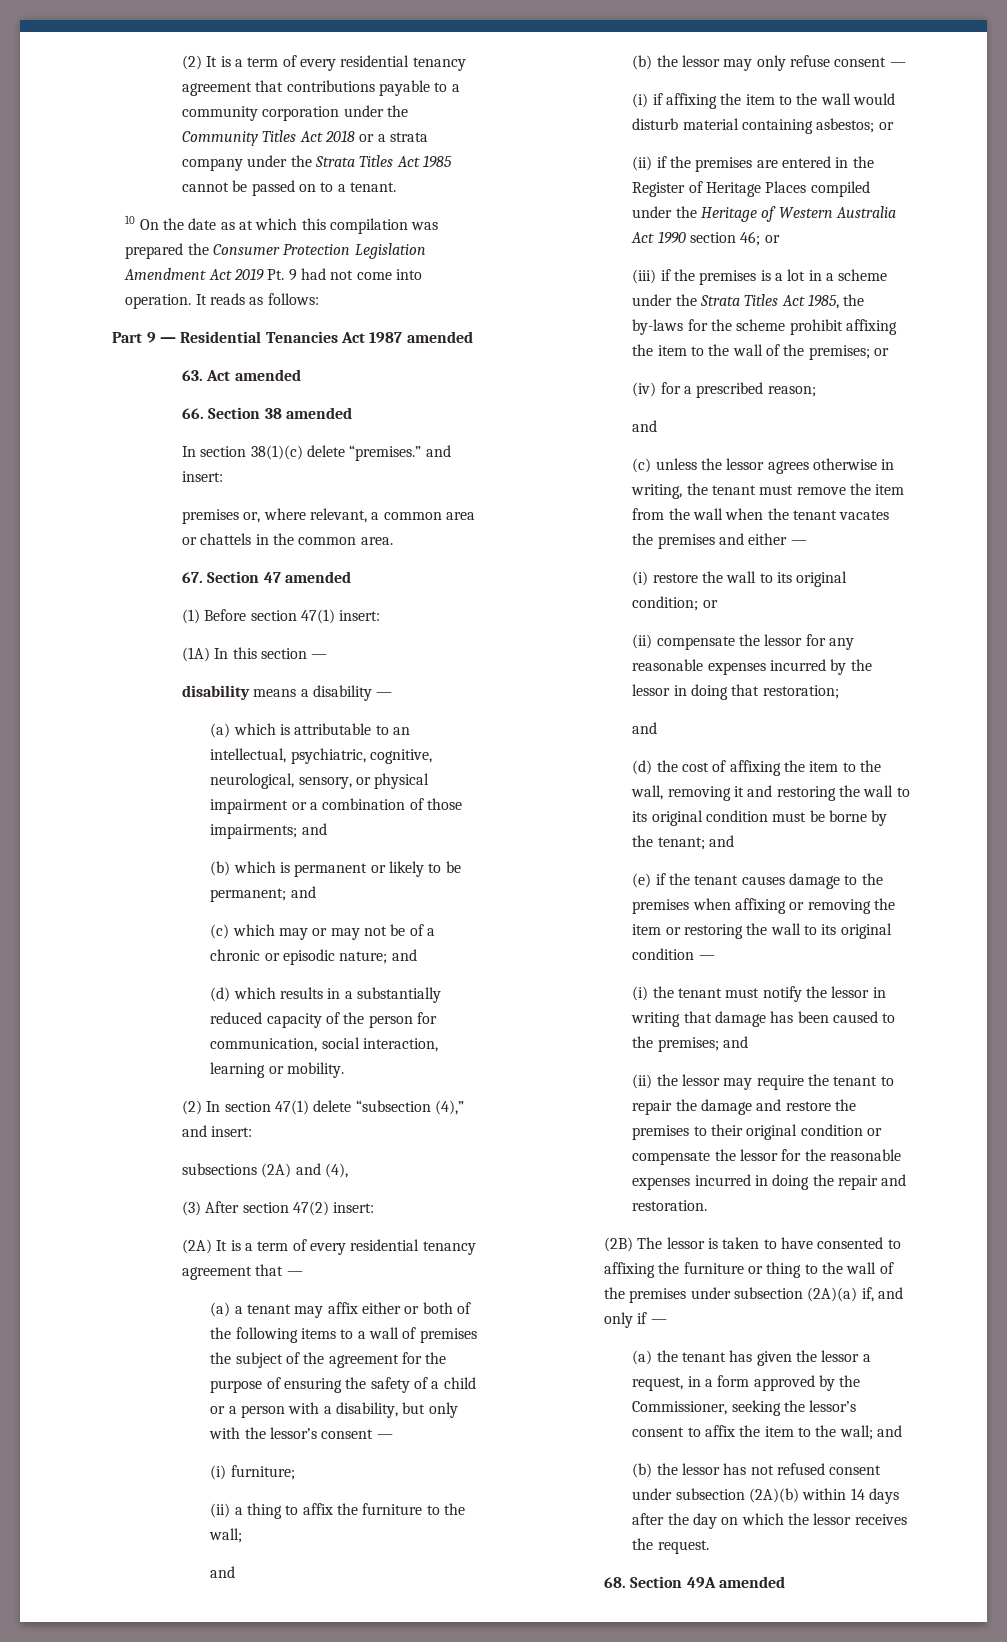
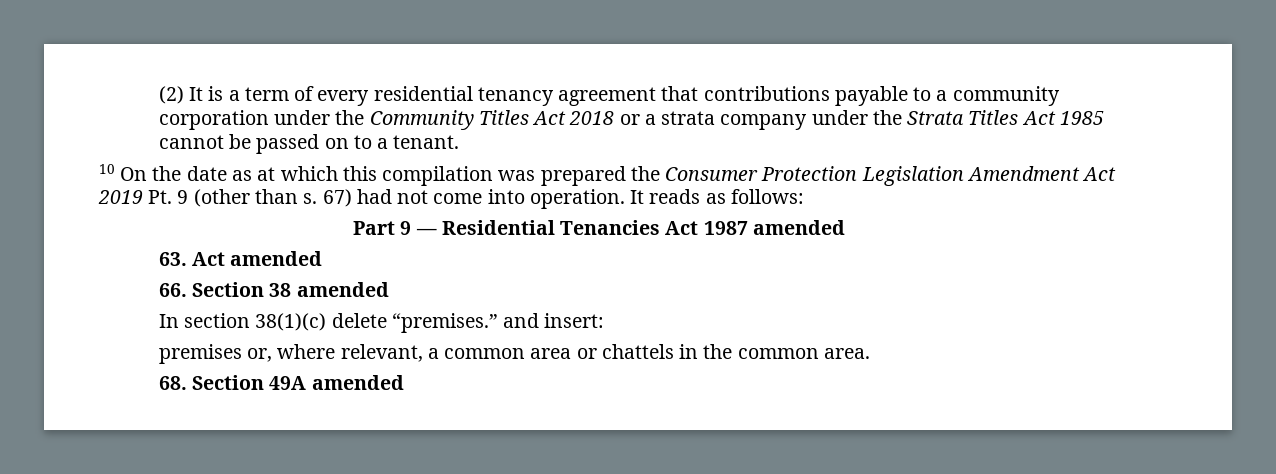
- 10 On the date as at which this compilation was prepared the Consumer Protection Legislation Amendment Act 2019 Pt. 9 had not come into operation.
+ 10 On the date as at which this compilation was prepared the Consumer Protection Legislation Amendment Act 2019 Pt. 9 (other than s. 67) had not come into operation.
- 67. Section 47 amended
- (1) Before section 47(1) insert:
- (1A) In this section —
- disability means a disability —
- (a) which is attributable to an intellectual, psychiatric, cognitive, neurological, sensory, or physical impairment or a combination of those impairments; and
- (b) which is permanent or likely to be permanent; and
- (c) which may or may not be of a chronic or episodic nature; and
- (d) which results in a substantially reduced capacity of the person for communication, social interaction, learning or mobility.
- (2) In section 47(1) delete “subsection (4),” and insert:
- subsections (2A) and (4),
- (3) After section 47(2) insert:
- (2A) It is a term of every residential tenancy agreement that —
- (a) a tenant may affix either or both of the following items to a wall of premises the subject of the agreement for the purpose of ensuring the safety of a child or a person with a disability, but only with the lessor’s consent —
- (i) furniture;
- (ii) a thing to affix the furniture to the wall;
- and
- (b) the lessor may only refuse consent —
- (i) if affixing the item to the wall would disturb material containing asbestos; or
- (ii) if the premises are entered in the Register of Heritage Places compiled under the Heritage of Western Australia Act 1990 section 46; or
- (iii) if the premises is a lot in a scheme under the Strata Titles Act 1985, the by-laws for the scheme prohibit affixing the item to the wall of the premises; or
- (iv) for a prescribed reason;
- and
- (c) unless the lessor agrees otherwise in writing, the tenant must remove the item from the wall when the tenant vacates the premises and either —
- (i) restore the wall to its original condition; or
- (ii) compensate the lessor for any reasonable expenses incurred by the lessor in doing that restoration;
- and
- (d) the cost of affixing the item to the wall, removing it and restoring the wall to its original condition must be borne by the tenant; and
- (e) if the tenant causes damage to the premises when affixing or removing the item or restoring the wall to its original condition —
- (i) the tenant must notify the lessor in writing that damage has been caused to the premises; and
- (ii) the lessor may require the tenant to repair the damage and restore the premises to their original condition or compensate the lessor for the reasonable expenses incurred in doing the repair and restoration.
- (2B) The lessor is taken to have consented to affixing the furniture or thing to the wall of the premises under subsection (2A)(a) if, and only if —
- (a) the tenant has given the lessor a request, in a form approved by the Commissioner, seeking the lessor’s consent to affix the item to the wall; and
- (b) the lessor has not refused consent under subsection (2A)(b) within 14 days after the day on which the lessor receives the request.

